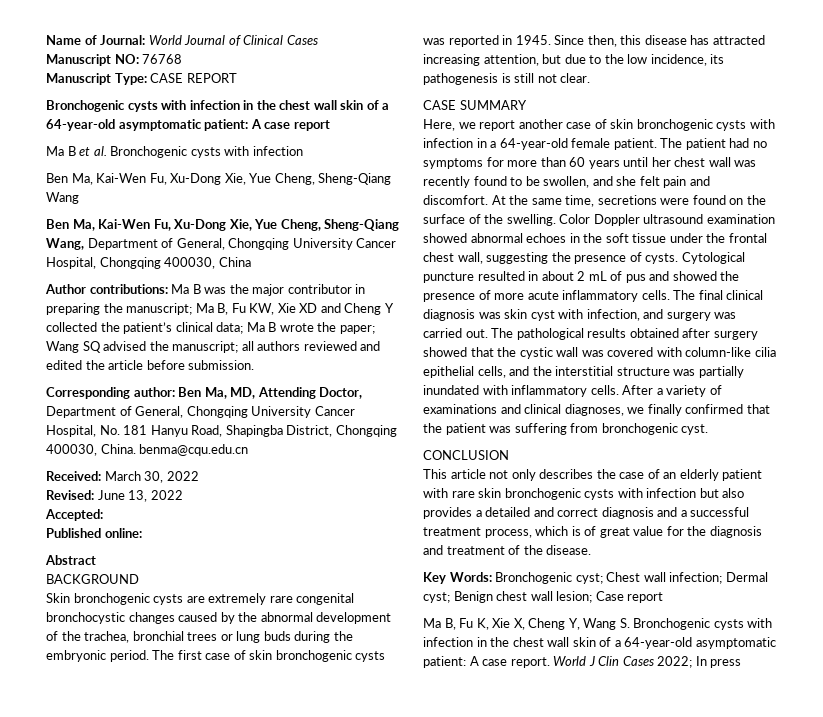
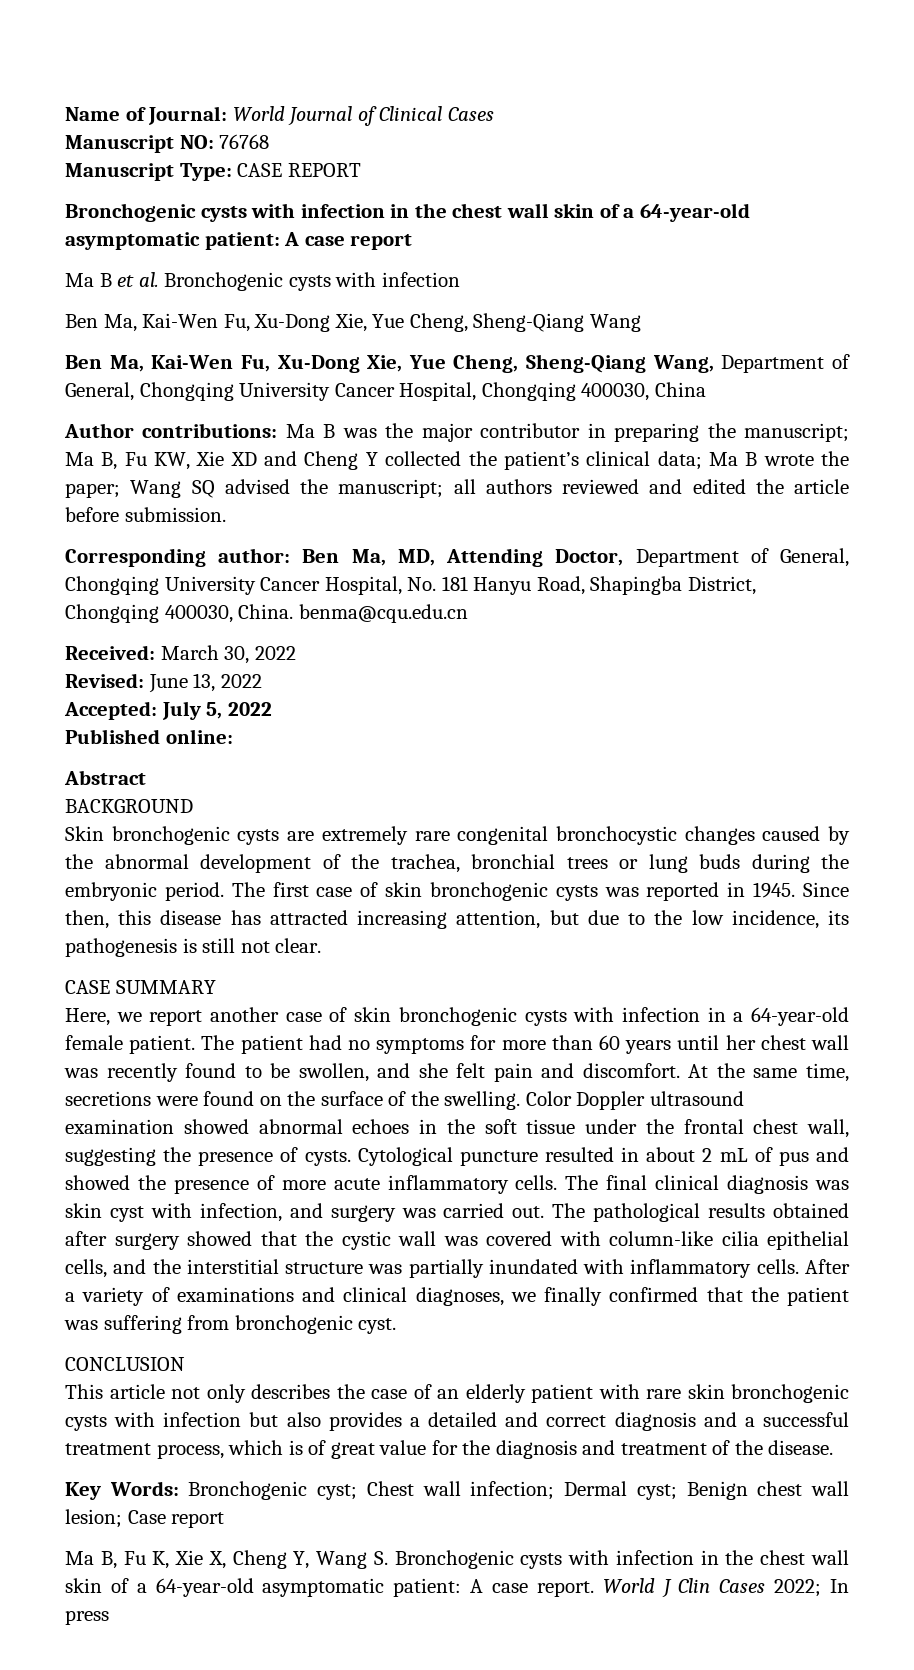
- Accepted:
+ Accepted: July 5, 2022

